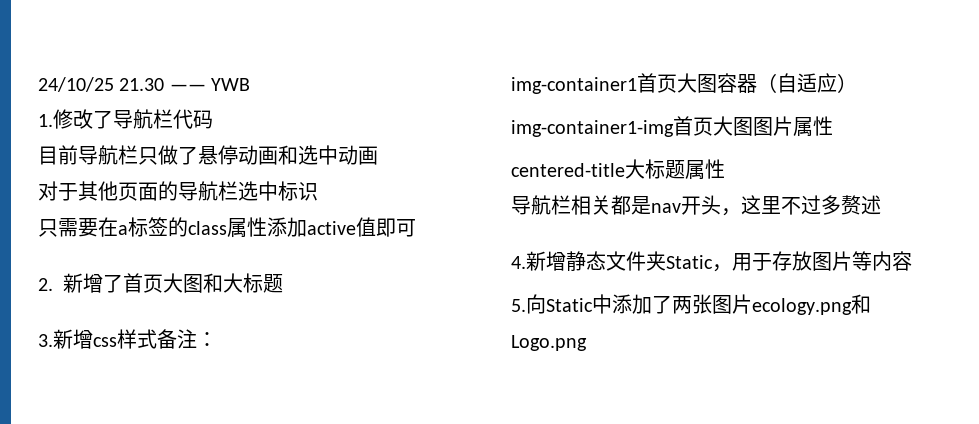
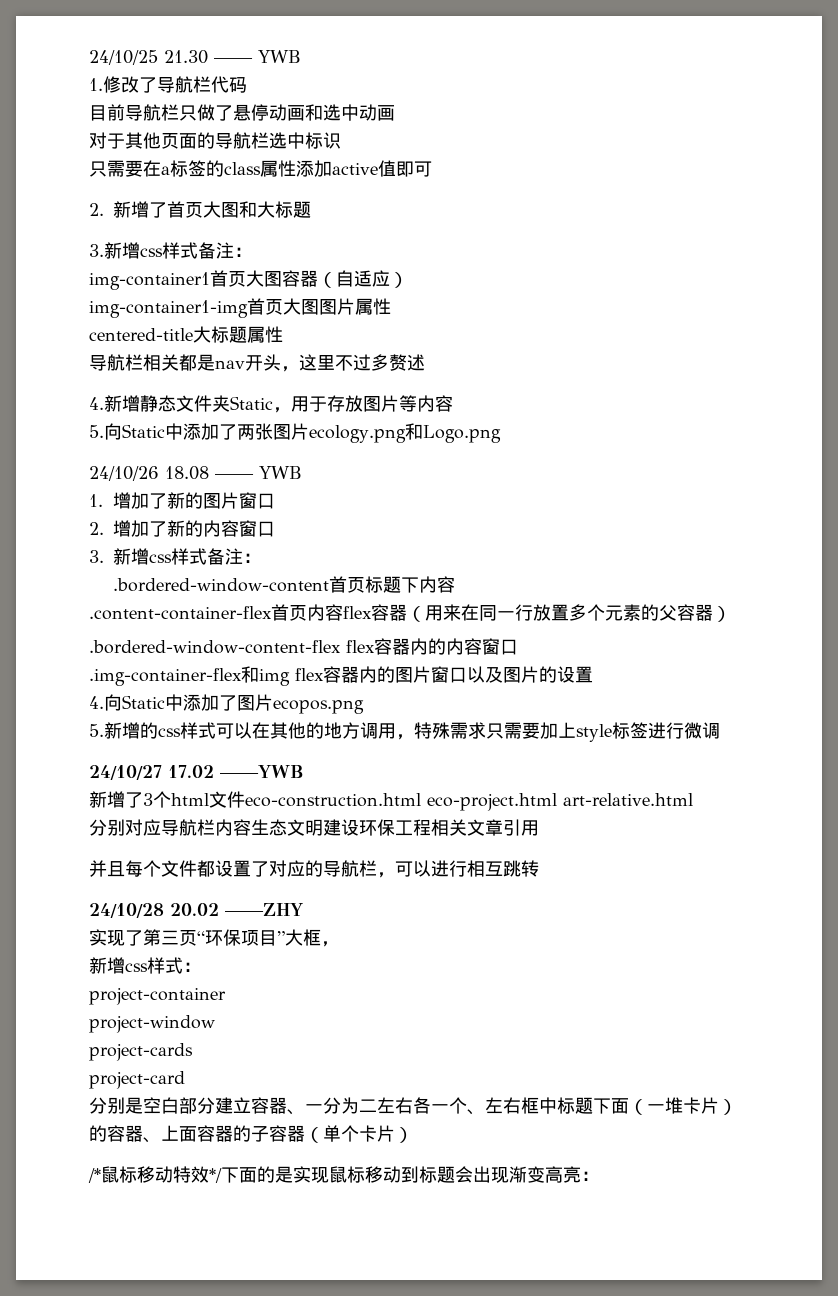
+ 24/10/26 18.08 —— YWB
+ 1.增加了新的图片窗口
+ 2.增加了新的内容窗口
+ 3.新增css样式备注：
+ .bordered-window-content首页标题下内容
+ .content-container-flex首页内容flex容器（用来在同一行放置多个元素的父容器）
+ .bordered-window-content-flex flex容器内的内容窗口
+ .img-container-flex和img flex容器内的图片窗口以及图片的设置
+ 4.向Static中添加了图片ecopos.png
+ 5.新增的css样式可以在其他的地方调用，特殊需求只需要加上style标签进行微调
+ 24/10/27 17.02 ——YWB
+ 新增了3个html文件eco-construction.html eco-project.html art-relative.html
+ 分别对应导航栏内容生态文明建设环保工程相关文章引用
+ 并且每个文件都设置了对应的导航栏，可以进行相互跳转
+ 24/10/28 20.02 ——ZHY
+ 实现了第三页“环保项目”大框，
+ 新增css样式：
+ project-container
+ project-window
+ project-cards
+ project-card
+ 分别是空白部分建立容器、一分为二左右各一个、左右框中标题下面（一堆卡片）的容器、上面容器的子容器（单个卡片）
+ /*鼠标移动特效*/下面的是实现鼠标移动到标题会出现渐变高亮：

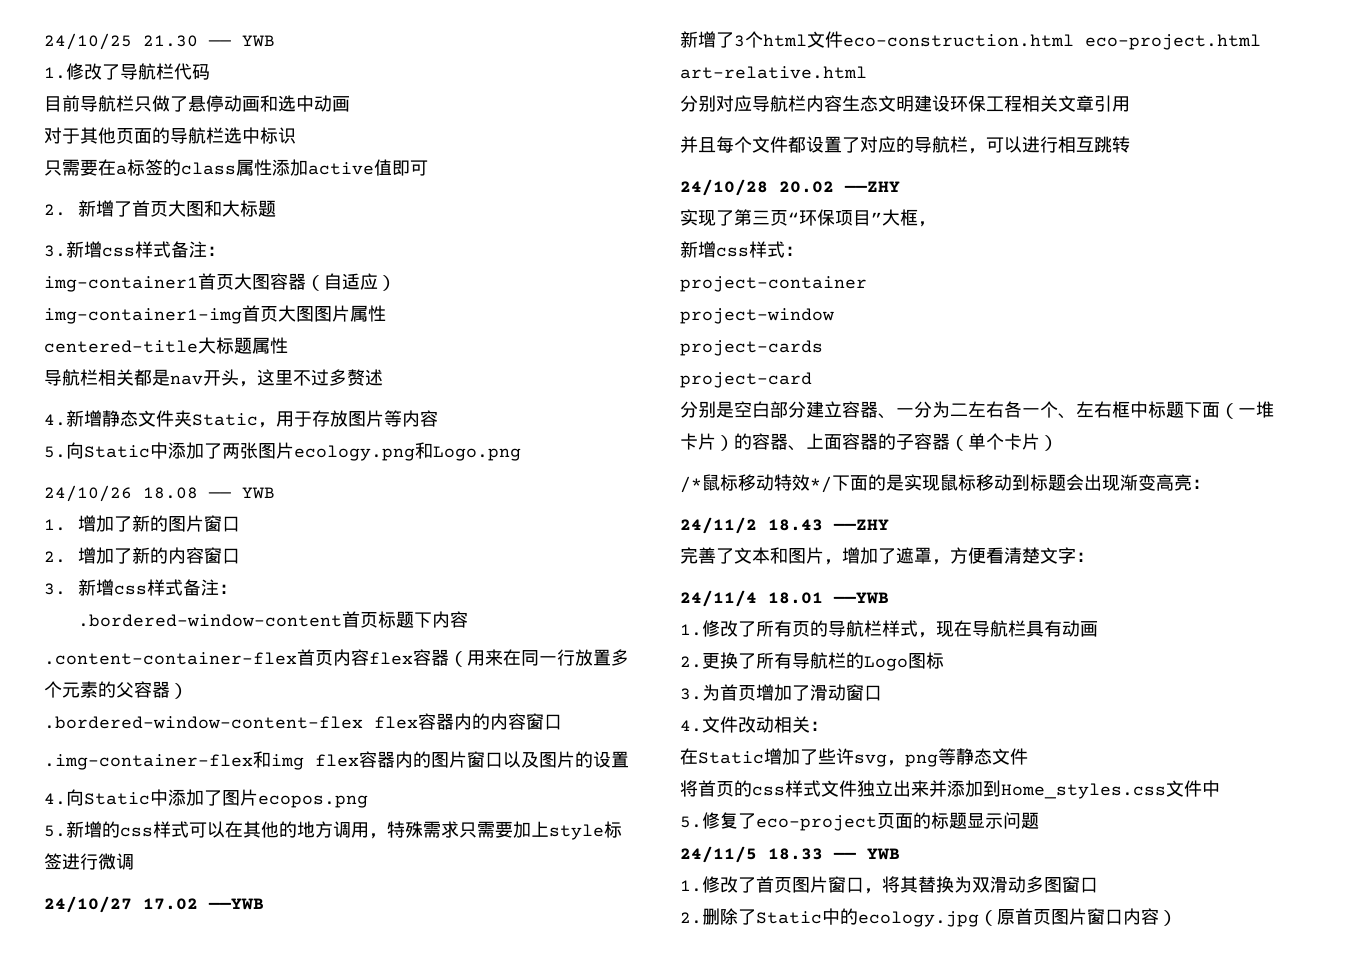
+ 24/11/2 18.43 ——ZHY
+ 完善了文本和图片，增加了遮罩，方便看清楚文字：
+ 24/11/4 18.01 ——YWB
+ 1.修改了所有页的导航栏样式，现在导航栏具有动画
+ 2.更换了所有导航栏的Logo图标
+ 3.为首页增加了滑动窗口
+ 4.文件改动相关：
+ 在Static增加了些许svg，png等静态文件
+ 将首页的css样式文件独立出来并添加到Home_styles.css文件中
+ 5.修复了eco-project页面的标题显示问题
+ 24/11/5 18.33 —— YWB
+ 1.修改了首页图片窗口，将其替换为双滑动多图窗口
+ 2.删除了Static中的ecology.jpg（原首页图片窗口内容）

